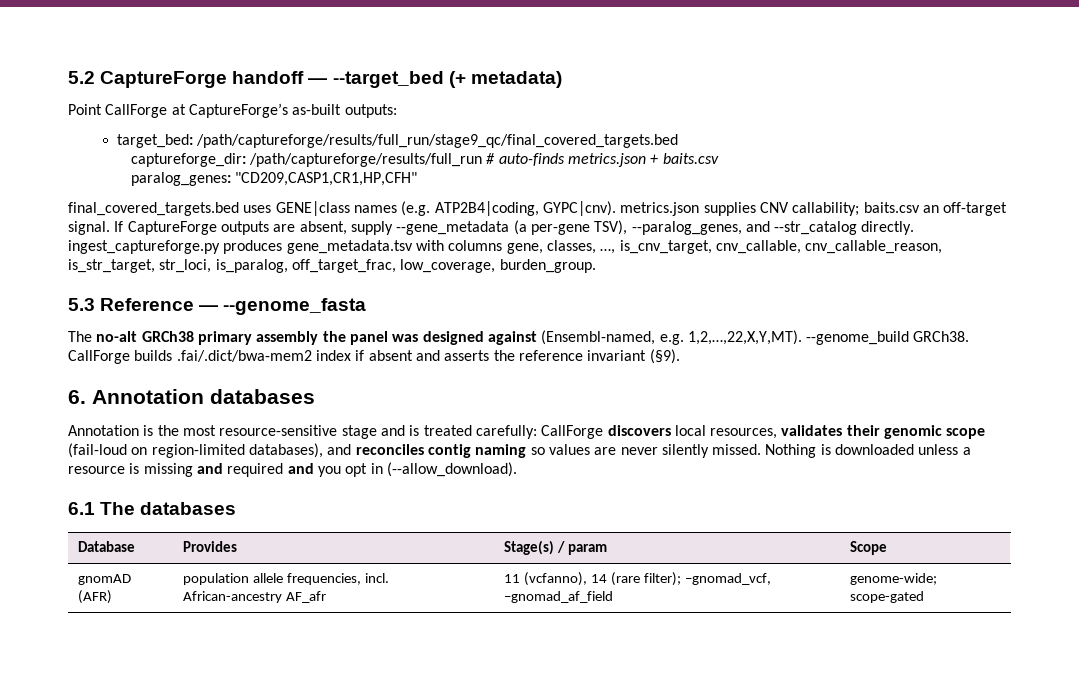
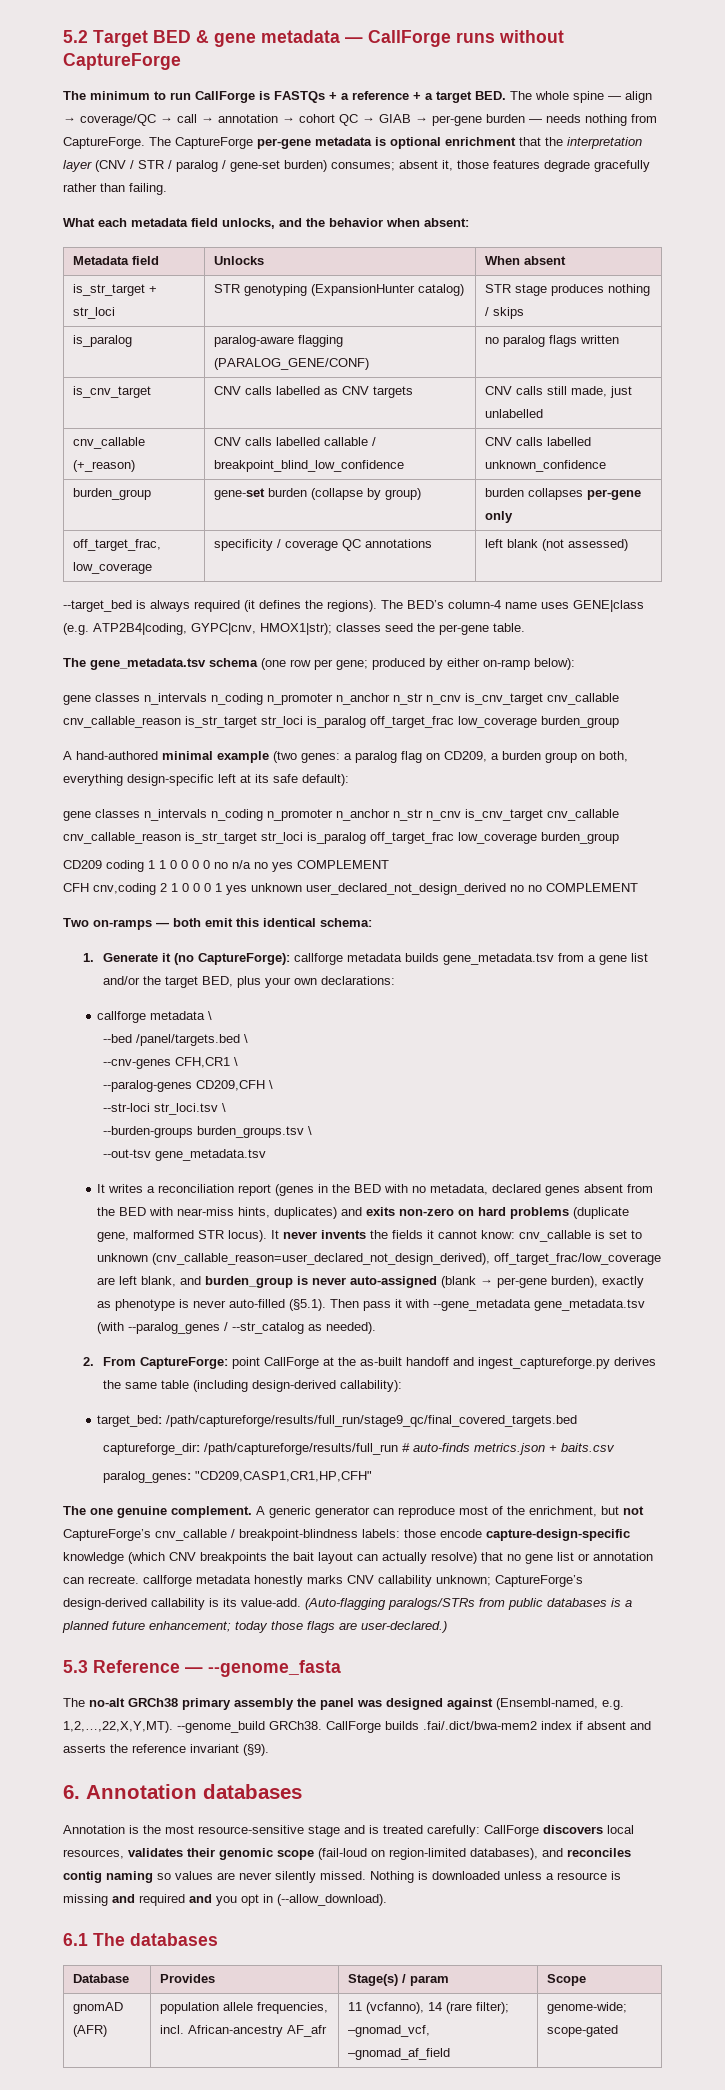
- 5.2 CaptureForge handoff — --target_bed (+ metadata)
- Point CallForge at CaptureForge’s as-built outputs:
+ 5.2 Target BED & gene metadata — CallForge runs without CaptureForge
+ The minimum to run CallForge is FASTQs + a reference + a target BED. The whole spine — align → coverage/QC → call → annotation → cohort QC → GIAB → per-gene burden — needs nothing from CaptureForge. The CaptureForge per-gene metadata is optional enrichment that the interpretation layer (CNV / STR / paralog / gene-set burden) consumes; absent it, those features degrade gracefully rather than failing.
+ What each metadata field unlocks, and the behavior when absent:
+ Metadata field | Unlocks | When absent
+ is_str_target + str_loci | STR genotyping (ExpansionHunter catalog) | STR stage produces nothing / skips
+ is_paralog | paralog-aware flagging (PARALOG_GENE/CONF) | no paralog flags written
+ is_cnv_target | CNV calls labelled as CNV targets | CNV calls still made, just unlabelled
+ cnv_callable (+_reason) | CNV calls labelled callable / breakpoint_blind_low_confidence | CNV calls labelled unknown_confidence
+ burden_group | gene-set burden (collapse by group) | burden collapses per-gene only
+ off_target_frac, low_coverage | specificity / coverage QC annotations | left blank (not assessed)
+ --target_bed is always required (it defines the regions). The BED’s column-4 name uses GENE|class (e.g. ATP2B4|coding, GYPC|cnv, HMOX1|str); classes seed the per-gene table.
+ The gene_metadata.tsv schema (one row per gene; produced by either on-ramp below):
+ gene classes n_intervals n_coding n_promoter n_anchor n_str n_cnv is_cnv_target cnv_callable cnv_callable_reason is_str_target str_loci is_paralog off_target_frac low_coverage burden_group
+ A hand-authored minimal example (two genes: a paralog flag on CD209, a burden group on both, everything design-specific left at its safe default):
+ gene classes n_intervals n_coding n_promoter n_anchor n_str n_cnv is_cnv_target cnv_callable cnv_callable_reason is_str_target str_loci is_paralog off_target_frac low_coverage burden_group
+ CD209 coding 1 1 0 0 0 0 no n/a no yes COMPLEMENT
+ CFH cnv,coding 2 1 0 0 0 1 yes unknown user_declared_not_design_derived no no COMPLEMENT
+ Two on-ramps — both emit this identical schema:
+ 1. Generate it (no CaptureForge): callforge metadata builds gene_metadata.tsv from a gene list and/or the target BED, plus your own declarations:
+ callforge metadata \
+ --bed /panel/targets.bed \
+ --cnv-genes CFH,CR1 \
+ --paralog-genes CD209,CFH \
+ --str-loci str_loci.tsv \
+ --burden-groups burden_groups.tsv \
+ --out-tsv gene_metadata.tsv
+ It writes a reconciliation report (genes in the BED with no metadata, declared genes absent from the BED with near-miss hints, duplicates) and exits non-zero on hard problems (duplicate gene, malformed STR locus). It never invents the fields it cannot know: cnv_callable is set to unknown (cnv_callable_reason=user_declared_not_design_derived), off_target_frac/low_coverage are left blank, and burden_group is never auto-assigned (blank → per-gene burden), exactly as phenotype is never auto-filled (§5.1). Then pass it with --gene_metadata gene_metadata.tsv (with --paralog_genes / --str_catalog as needed).
+ 2. From CaptureForge: point CallForge at the as-built handoff and ingest_captureforge.py derives the same table (including design-derived callability):
- final_covered_targets.bed uses GENE|class names (e.g. ATP2B4|coding, GYPC|cnv). metrics.json supplies CNV callability; baits.csv an off-target signal. If CaptureForge outputs are absent, supply --gene_metadata (a per-gene TSV), --paralog_genes, and --str_catalog directly. ingest_captureforge.py produces gene_metadata.tsv with columns gene, classes, …, is_cnv_target, cnv_callable, cnv_callable_reason, is_str_target, str_loci, is_paralog, off_target_frac, low_coverage, burden_group.
+ The one genuine complement. A generic generator can reproduce most of the enrichment, but not CaptureForge’s cnv_callable / breakpoint-blindness labels: those encode capture-design-specific knowledge (which CNV breakpoints the bait layout can actually resolve) that no gene list or annotation can recreate. callforge metadata honestly marks CNV callability unknown; CaptureForge’s design-derived callability is its value-add. (Auto-flagging paralogs/STRs from public databases is a planned future enhancement; today those flags are user-declared.)

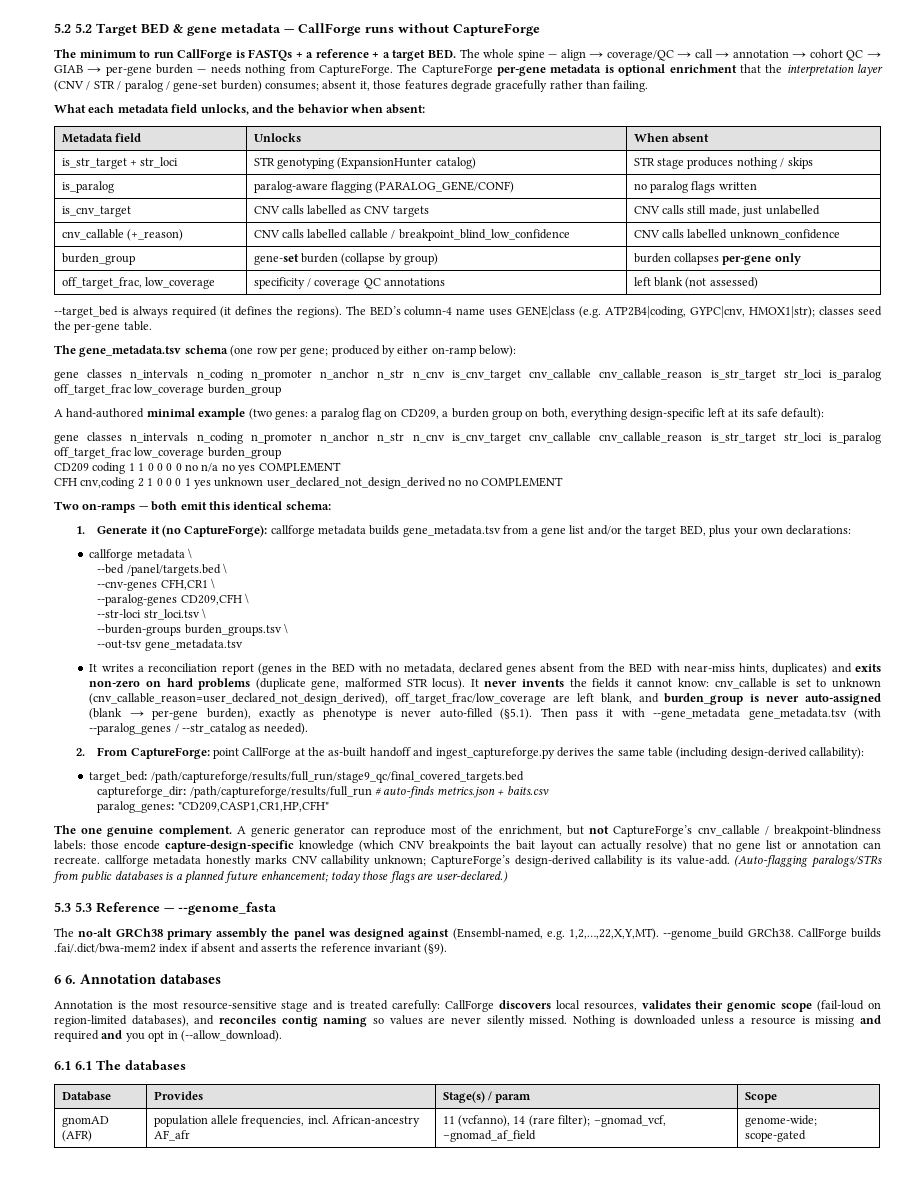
- 5.2 Target BED & gene metadata — CallForge runs without CaptureForge
+ 5.2 5.2 Target BED & gene metadata — CallForge runs without CaptureForge
- 5.3 Reference — --genome_fasta
+ 5.3 5.3 Reference — --genome_fasta
- 6. Annotation databases
+ 6 6. Annotation databases
- 6.1 The databases
+ 6.1 6.1 The databases

